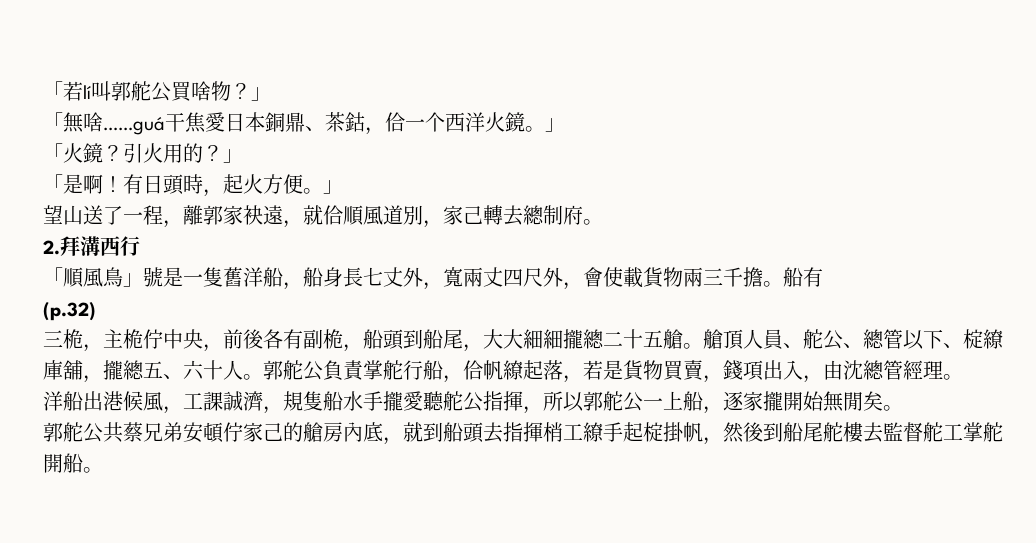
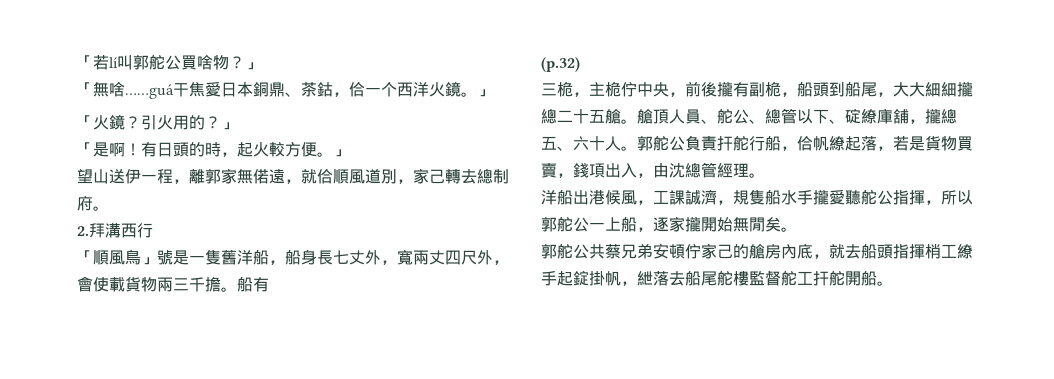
- 有日頭時，起火方便。」
+ 有日頭的時，起火較方便。」
- 望山送了一程，離郭家袂遠，就佮順風道別，家己轉去總制府。
+ 望山送伊一程，離郭家無偌遠，就佮順風道別，家己轉去總制府。
- 三桅，主桅佇中央，前後各有副桅，船頭到船尾，大大細細攏總二十五艙。
+ 三桅，主桅佇中央，前後攏有副桅，船頭到船尾，大大細細攏總二十五艙。
- 艙頂人員、舵公、總管以下、椗繚庫舖，攏總五、六十人。
+ 艙頂人員、舵公、總管以下、碇繚庫舖，攏總五、六十人。
- 郭舵公負責掌舵行船，佮帆繚起落，若是貨物買賣，錢項出入，由沈總管經理。
+ 郭舵公負責扞舵行船，佮帆繚起落，若是貨物買賣，錢項出入，由沈總管經理。
- 郭舵公共蔡兄弟安頓佇家己的艙房內底，就到船頭去指揮梢工繚手起椗掛帆，然後到船尾舵樓去監督舵工掌舵開船。
+ 郭舵公共蔡兄弟安頓佇家己的艙房內底，就去船頭指揮梢工繚手起錠掛帆，紲落去船尾舵樓監督舵工扞舵開船。

